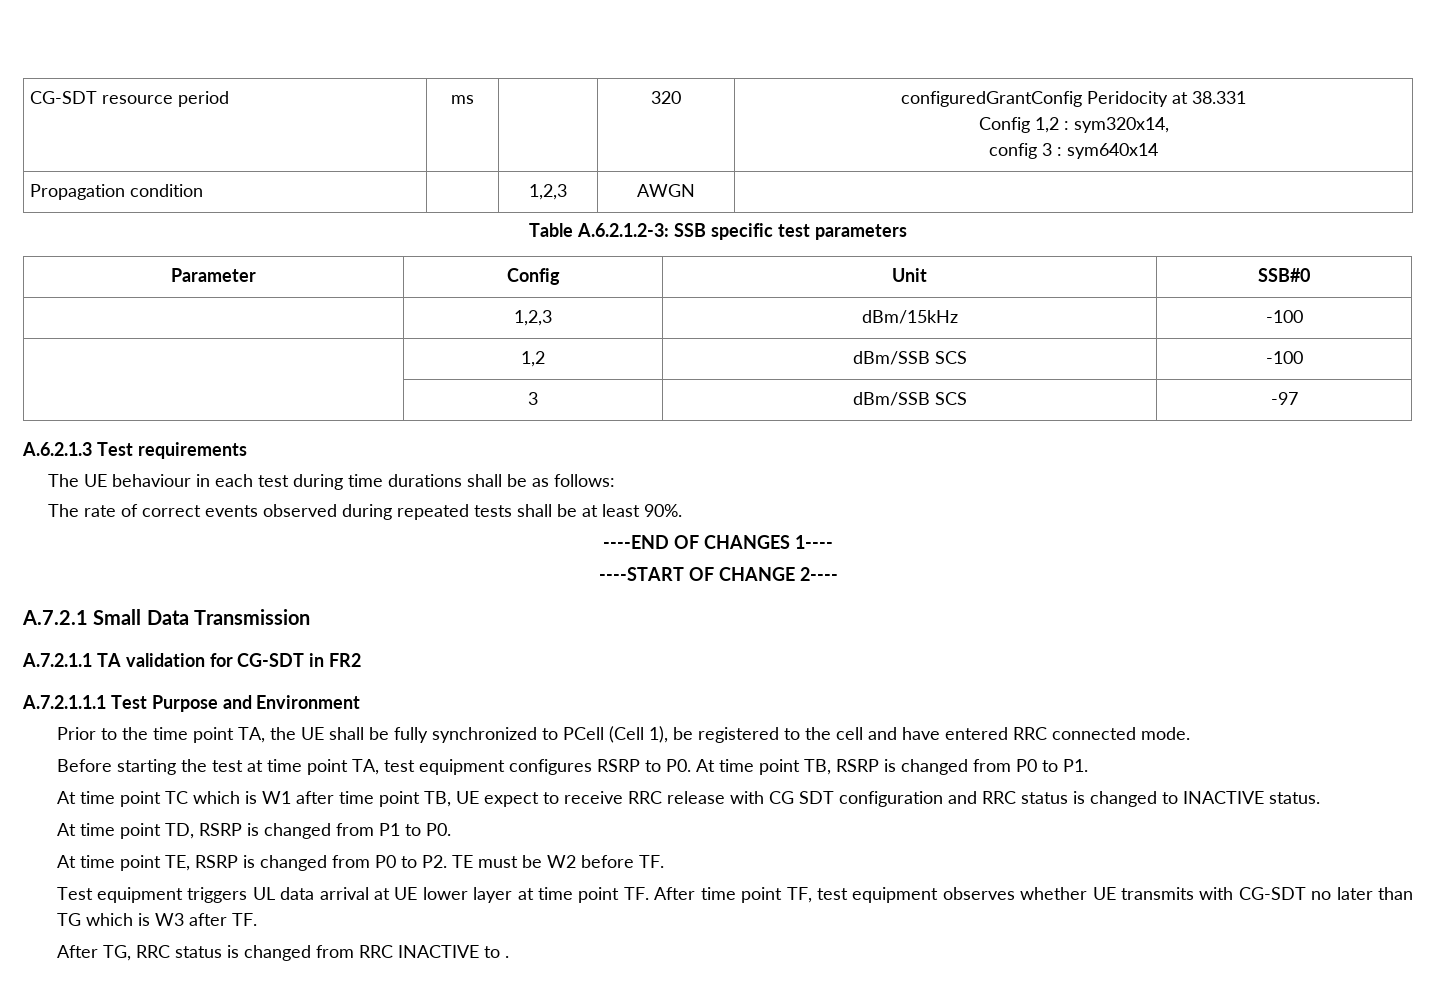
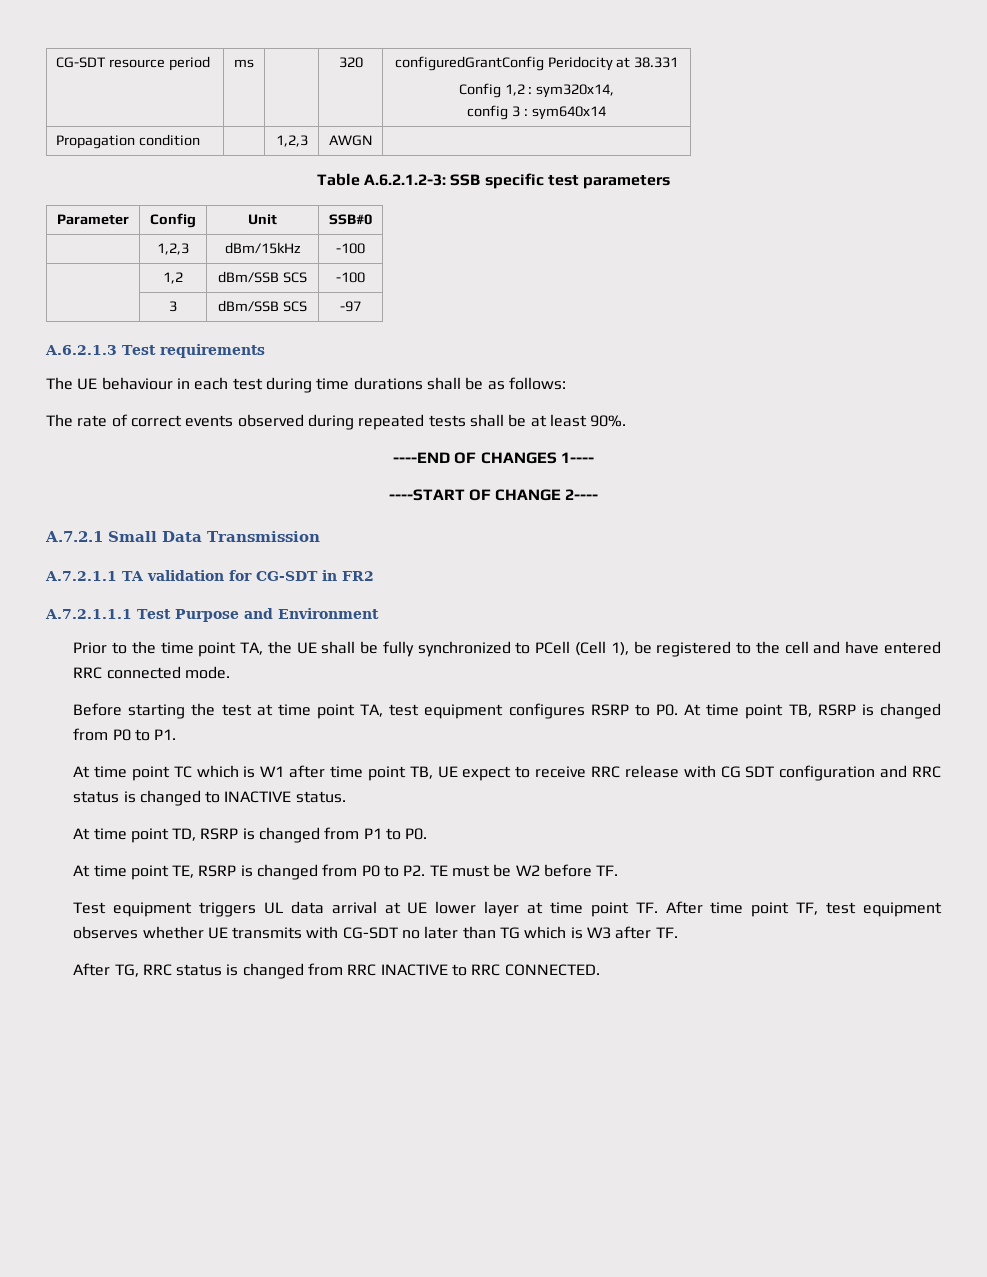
- After TG, RRC status is changed from RRC INACTIVE to .
+ After TG, RRC status is changed from RRC INACTIVE to RRC CONNECTED.

